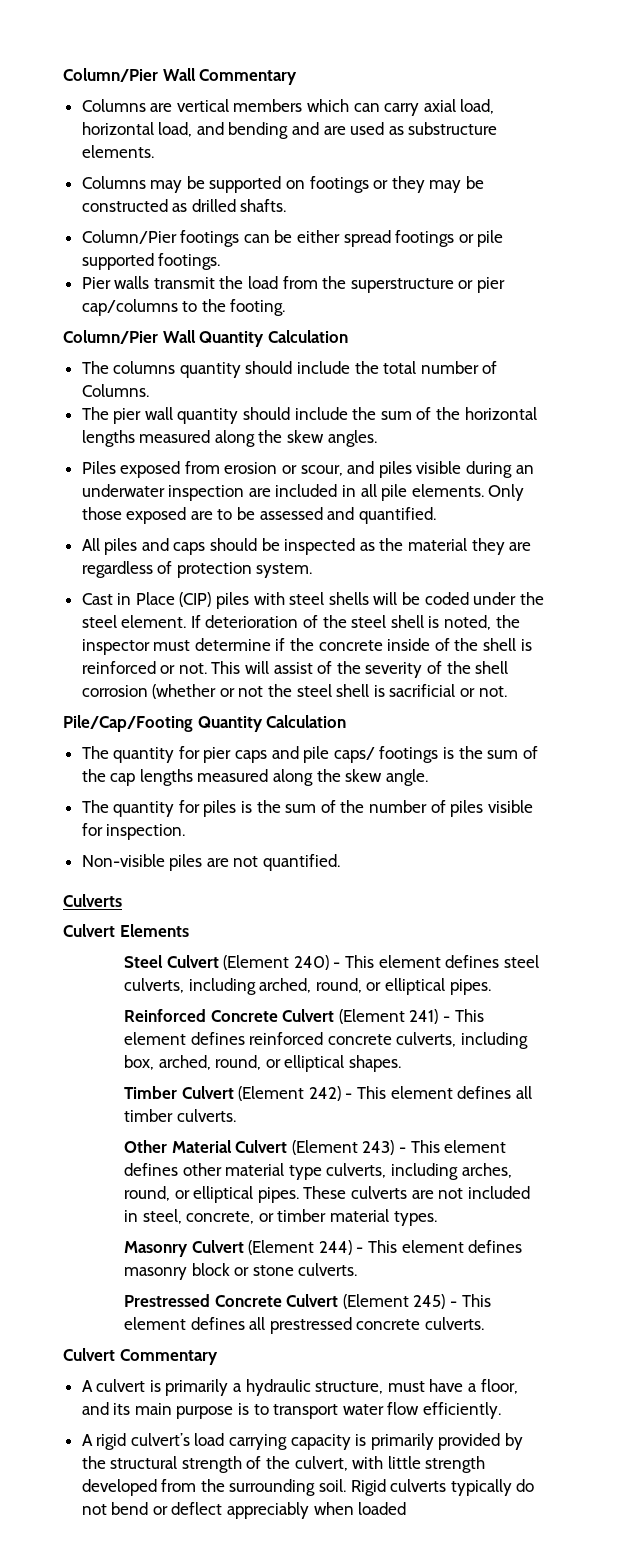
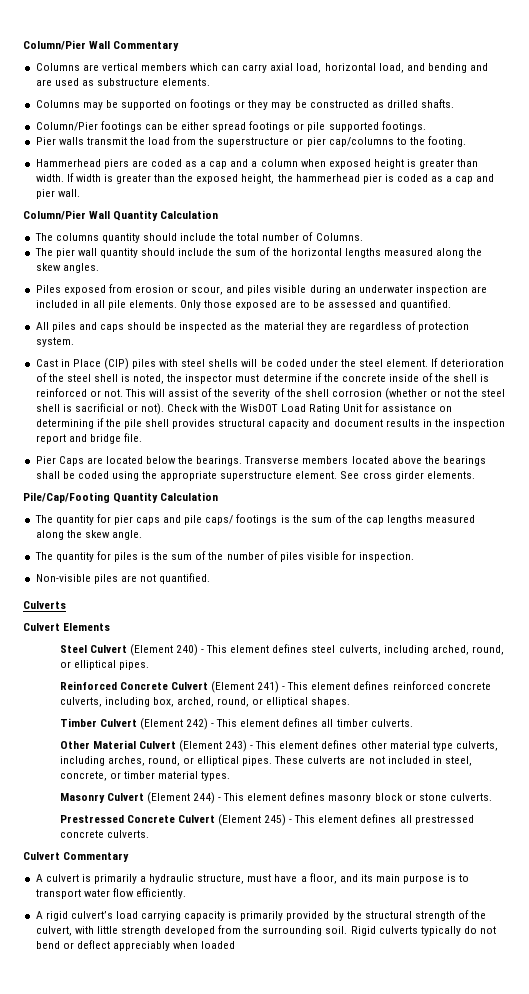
+ Hammerhead piers are coded as a cap and a column when exposed height is greater than width. If width is greater than the exposed height, the hammerhead pier is coded as a cap and pier wall.
- This will assist of the severity of the shell corrosion (whether or not the steel shell is sacrificial or not.
+ This will assist of the severity of the shell corrosion (whether or not the steel shell is sacrificial or not). Check with the WisDOT Load Rating Unit for assistance on determining if the pile shell provides structural capacity and document results in the inspection report and bridge file.
+ Pier Caps are located below the bearings. Transverse members located above the bearings shall be coded using the appropriate superstructure element. See cross girder elements.

